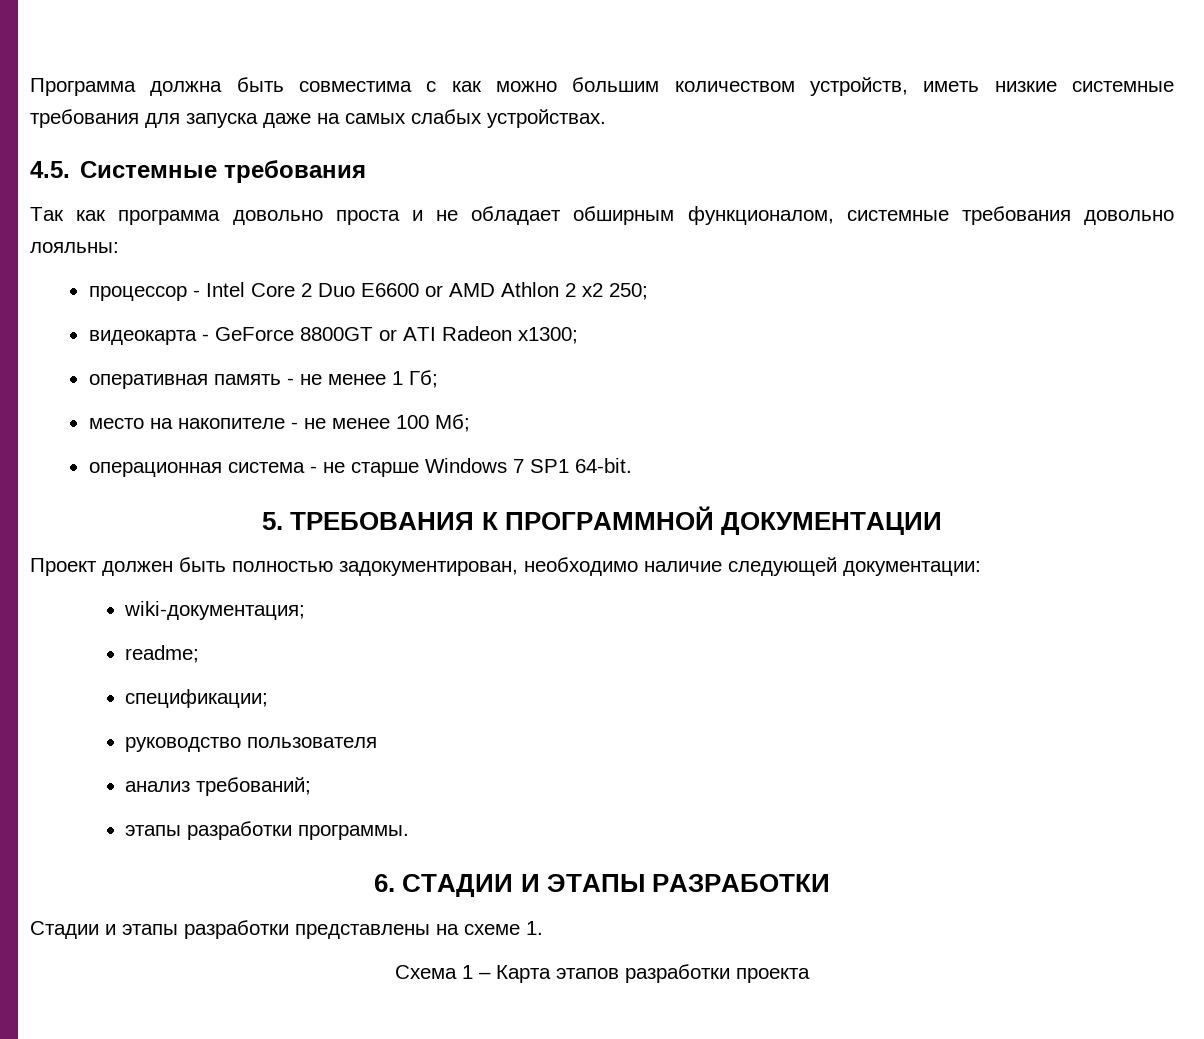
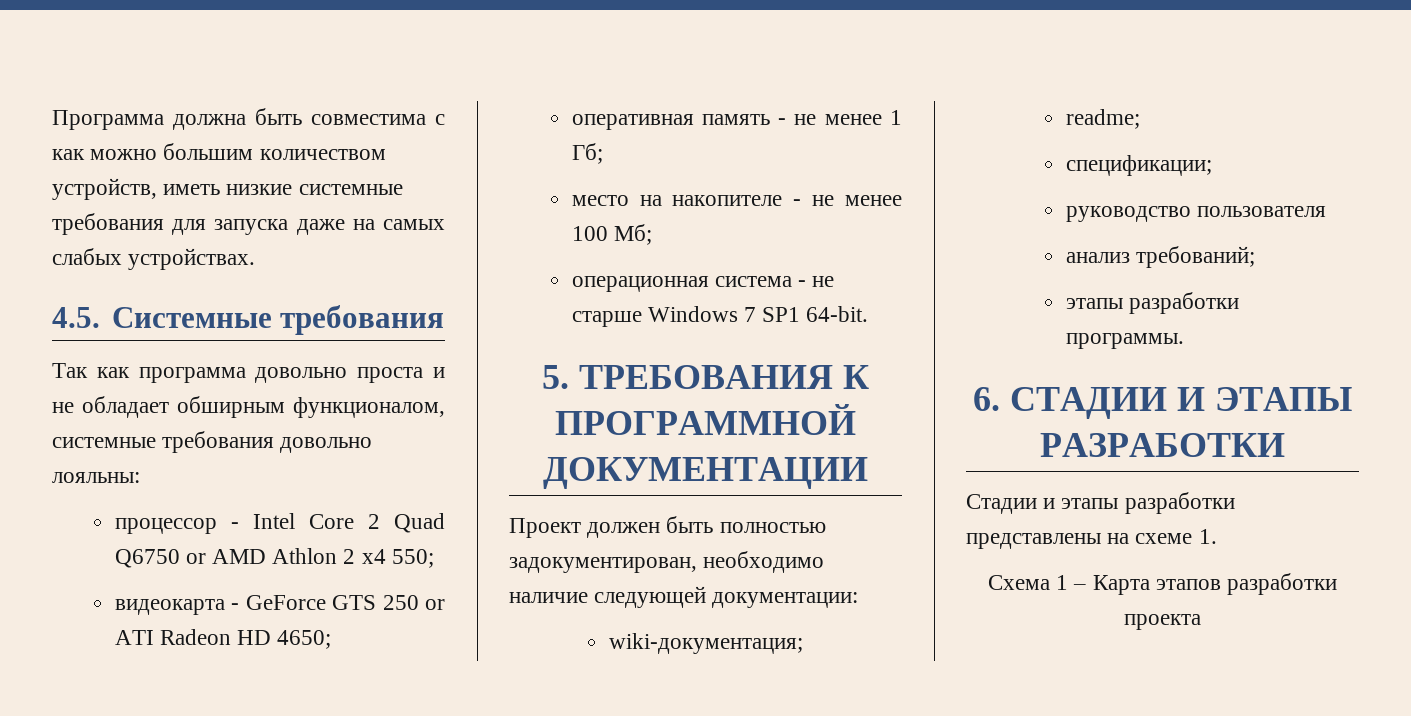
- процессор - Intel Core 2 Duo E6600 or AMD Athlon 2 x2 250;
+ процессор - Intel Core 2 Quad Q6750 or AMD Athlon 2 x4 550;
- видеокарта - GeForce 8800GT or ATI Radeon x1300;
+ видеокарта - GeForce GTS 250 or ATI Radeon HD 4650;

